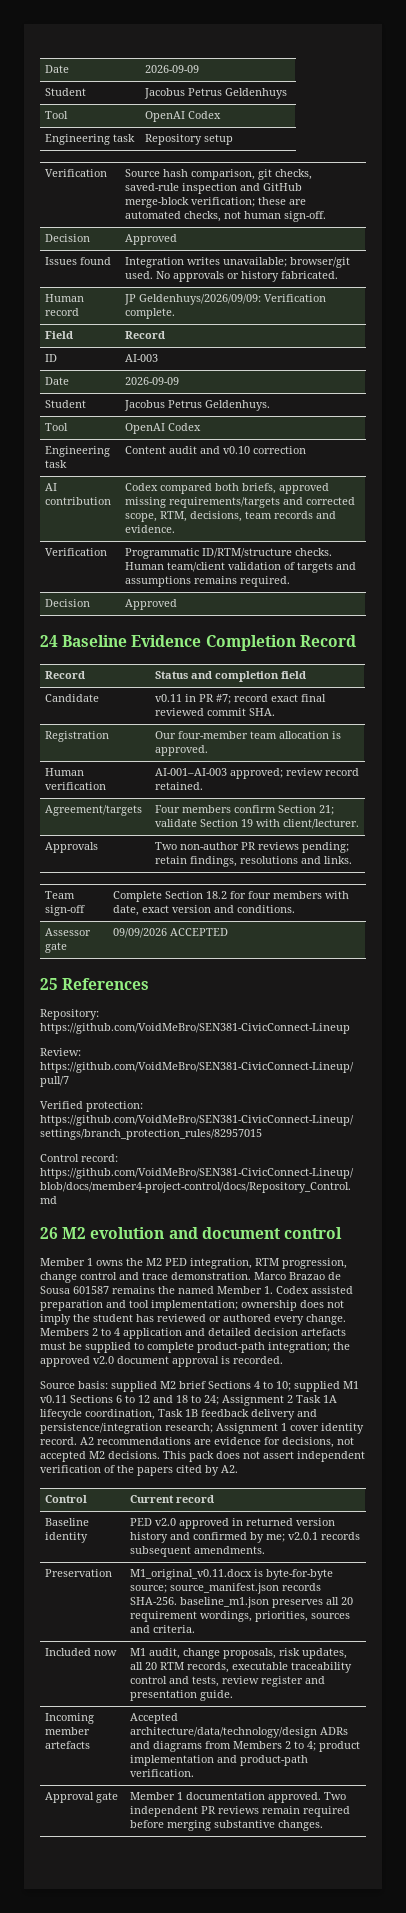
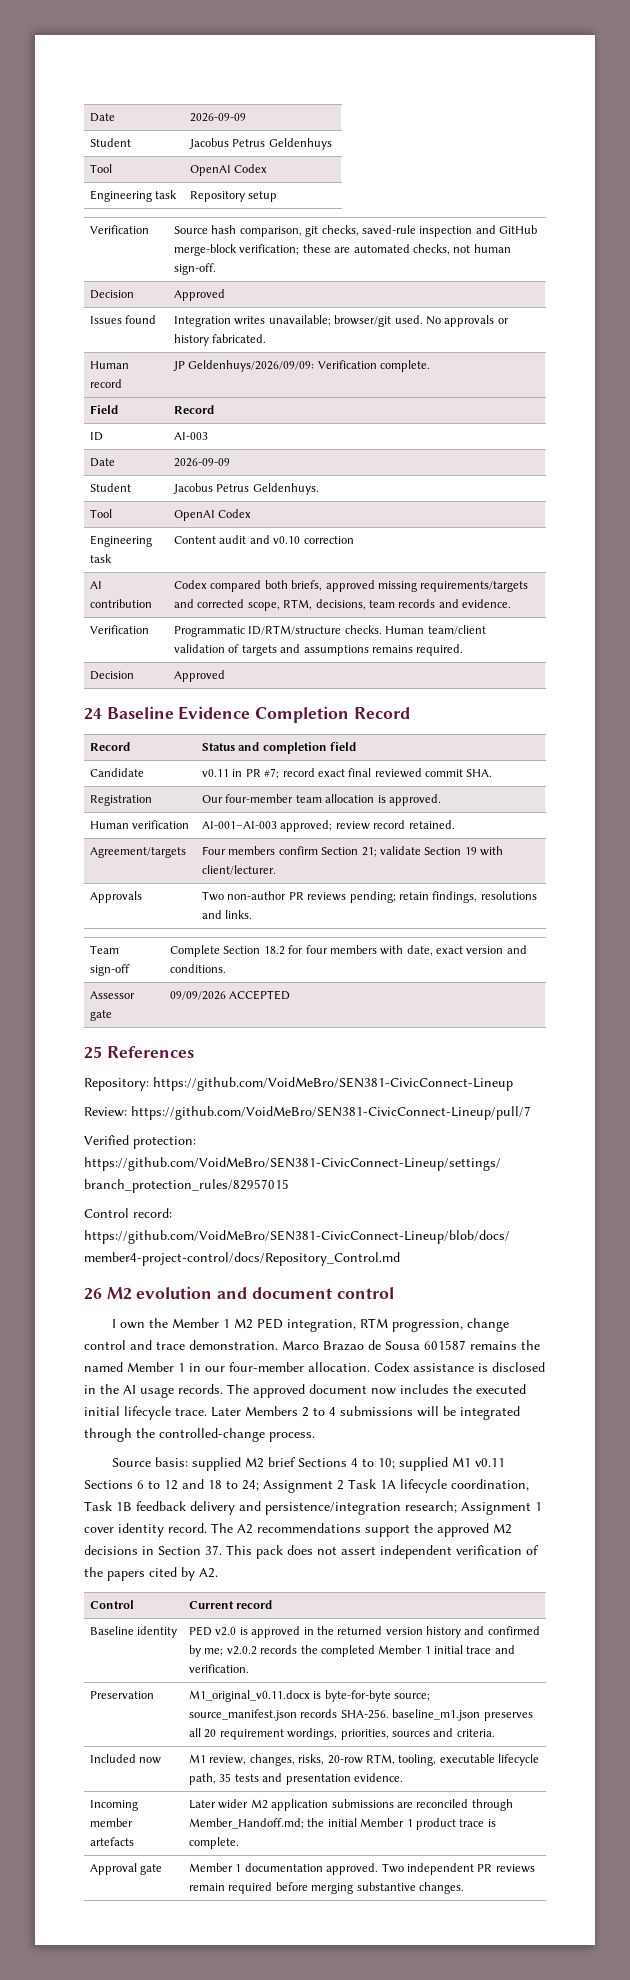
- Member 1 owns the M2 PED integration, RTM progression, change control and trace demonstration.
+ I own the Member 1 M2 PED integration, RTM progression, change control and trace demonstration.
- Marco Brazao de Sousa 601587 remains the named Member 1. Codex assisted preparation and tool implementation; ownership does not imply the student has reviewed or authored every change. Members 2 to 4 application and detailed decision artefacts must be supplied to complete product-path integration; the approved v2.0 document approval is recorded.
+ Marco Brazao de Sousa 601587 remains the named Member 1 in our four-member allocation. Codex assistance is disclosed in the AI usage records. The approved document now includes the executed initial lifecycle trace. Later Members 2 to 4 submissions will be integrated through the controlled-change process.
- A2 recommendations are evidence for decisions, not accepted M2 decisions. This pack does not assert independent verification of the papers cited by A2.
+ The A2 recommendations support the approved M2 decisions in Section 37. This pack does not assert independent verification of the papers cited by A2.
- Baseline identity | PED v2.0 approved in returned version history and confirmed by me; v2.0.1 records subsequent amendments.
+ Baseline identity | PED v2.0 is approved in the returned version history and confirmed by me; v2.0.2 records the completed Member 1 initial trace and verification.
- Included now | M1 audit, change proposals, risk updates, all 20 RTM records, executable traceability control and tests, review register and presentation guide.
+ Included now | M1 review, changes, risks, 20-row RTM, tooling, executable lifecycle path, 35 tests and presentation evidence.
- Incoming member artefacts | Accepted architecture/data/technology/design ADRs and diagrams from Members 2 to 4; product implementation and product-path verification.
+ Incoming member artefacts | Later wider M2 application submissions are reconciled through Member_Handoff.md; the initial Member 1 product trace is complete.

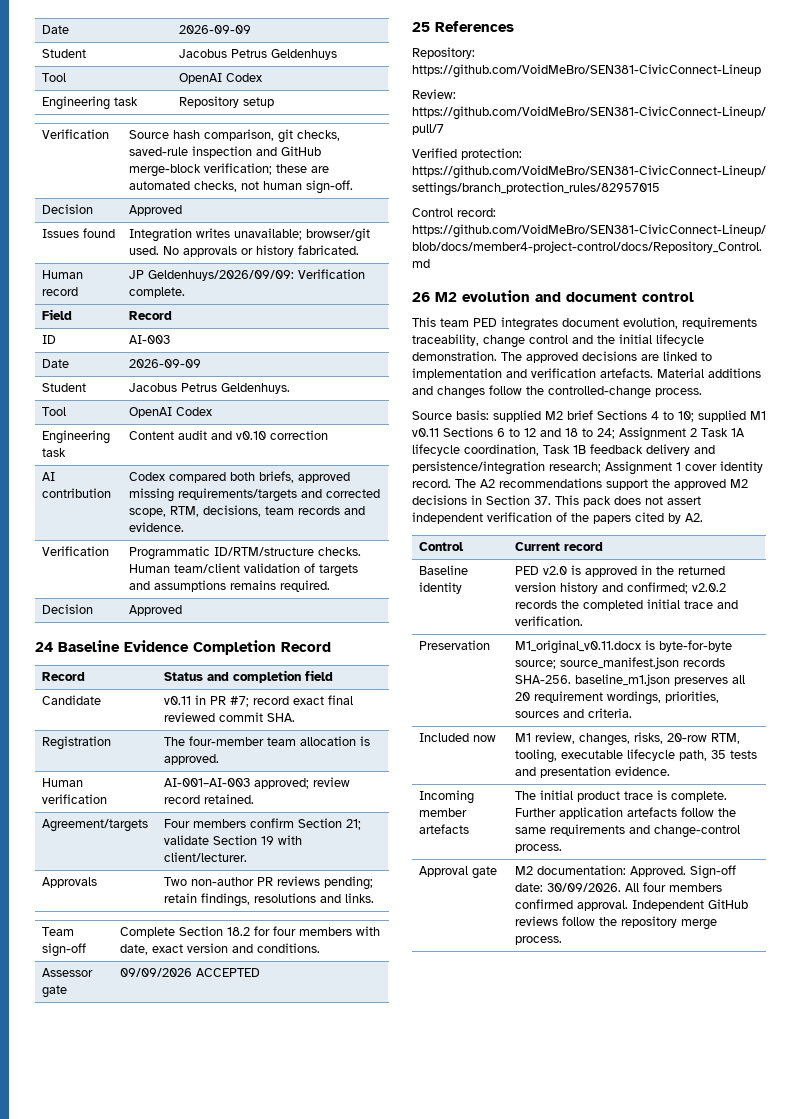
- Registration | Our four-member team allocation is approved.
+ Registration | The four-member team allocation is approved.
- I own the Member 1 M2 PED integration, RTM progression, change control and trace demonstration. Marco Brazao de Sousa 601587 remains the named Member 1 in our four-member allocation. Codex assistance is disclosed in the AI usage records. The approved document now includes the executed initial lifecycle trace. Later Members 2 to 4 submissions will be integrated through the controlled-change process.
+ This team PED integrates document evolution, requirements traceability, change control and the initial lifecycle demonstration. The approved decisions are linked to implementation and verification artefacts. Material additions and changes follow the controlled-change process.
- Baseline identity | PED v2.0 is approved in the returned version history and confirmed by me; v2.0.2 records the completed Member 1 initial trace and verification.
+ Baseline identity | PED v2.0 is approved in the returned version history and confirmed; v2.0.2 records the completed initial trace and verification.
- Incoming member artefacts | Later wider M2 application submissions are reconciled through Member_Handoff.md; the initial Member 1 product trace is complete.
- Approval gate | Member 1 documentation approved. Two independent PR reviews remain required before merging substantive changes.
+ Incoming member artefacts | The initial product trace is complete. Further application artefacts follow the same requirements and change-control process.
+ Approval gate | M2 documentation: Approved. Sign-off date: 30/09/2026. All four members confirmed approval. Independent GitHub reviews follow the repository merge process.

